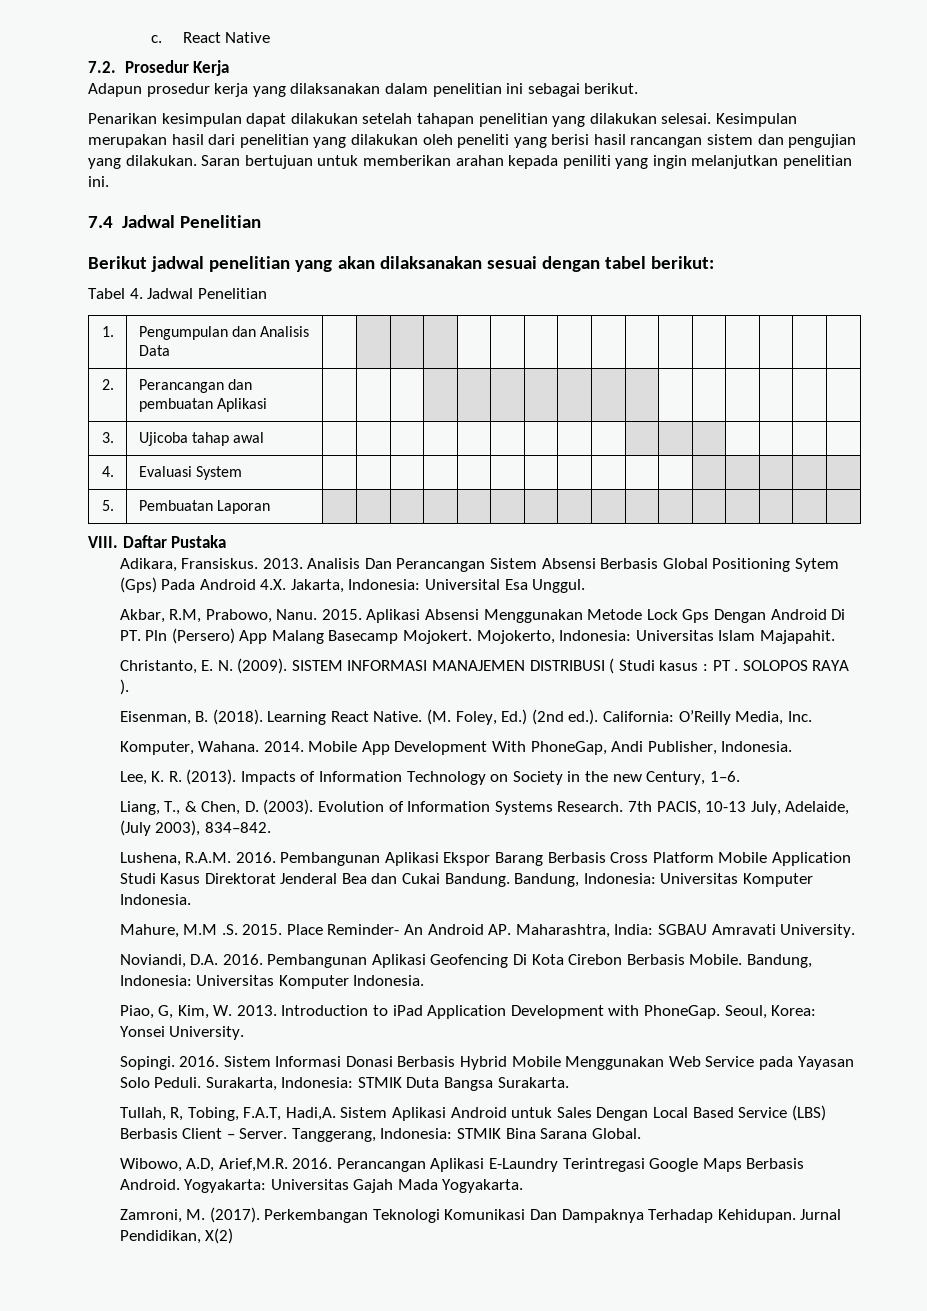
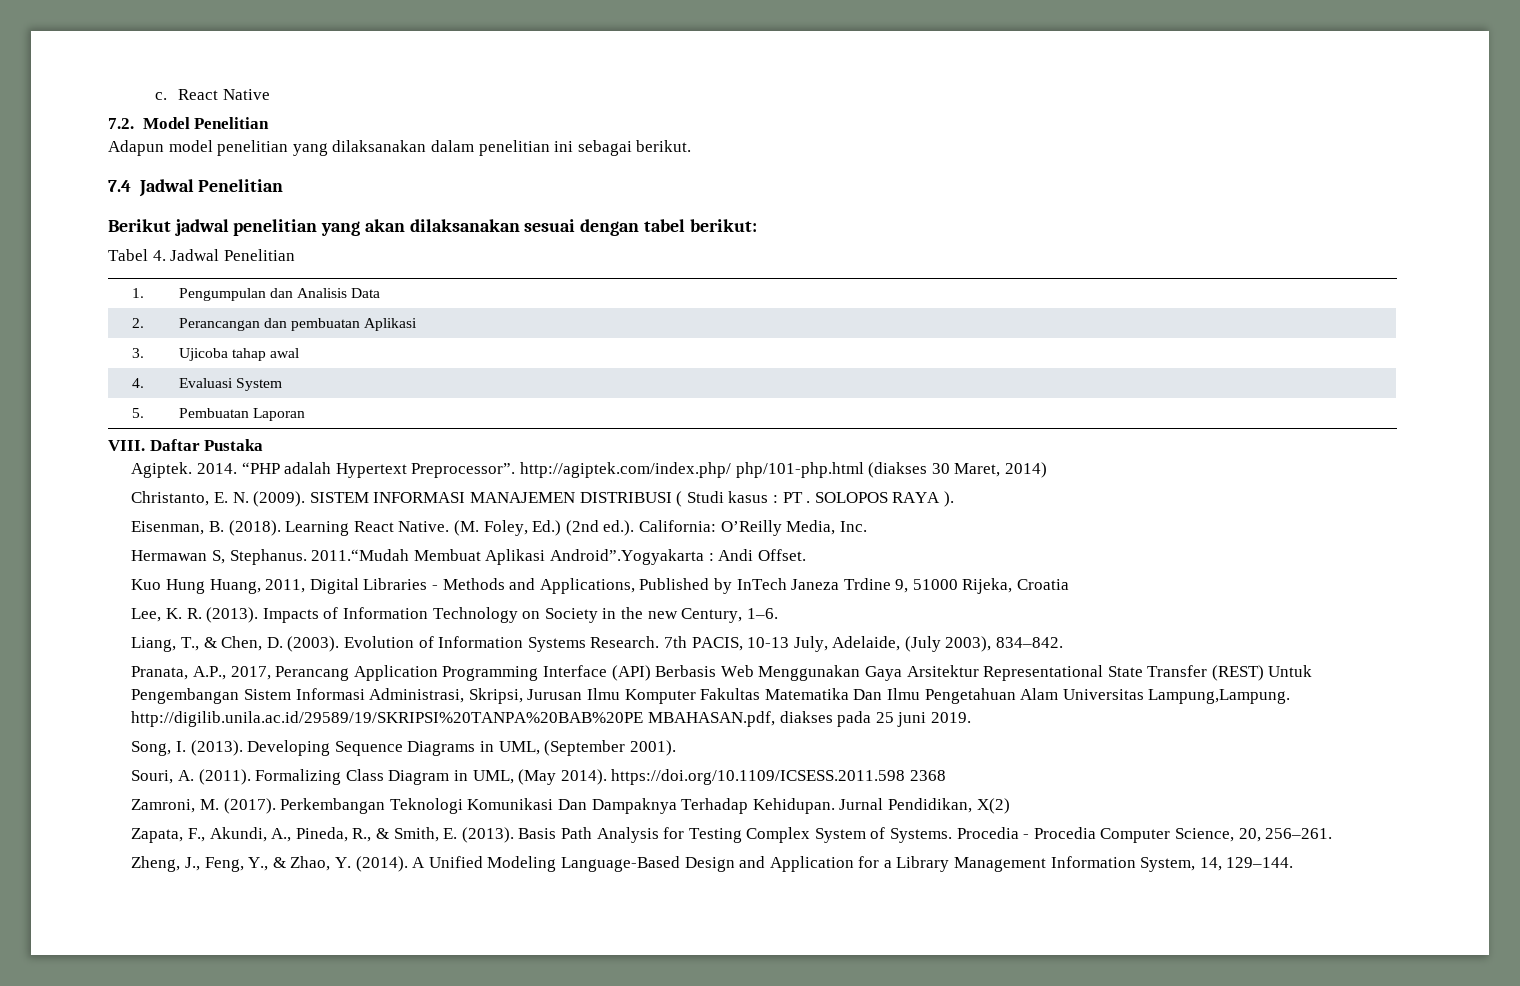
- 7.2. Prosedur Kerja
+ 7.2. Model Penelitian
- Adapun prosedur kerja yang dilaksanakan dalam penelitian ini sebagai berikut.
+ Adapun model penelitian yang dilaksanakan dalam penelitian ini sebagai berikut.
- Penarikan kesimpulan dapat dilakukan setelah tahapan penelitian yang dilakukan selesai. Kesimpulan merupakan hasil dari penelitian yang dilakukan oleh peneliti yang berisi hasil rancangan sistem dan pengujian yang dilakukan. Saran bertujuan untuk memberikan arahan kepada peniliti yang ingin melanjutkan penelitian ini.
- Adikara, Fransiskus. 2013. Analisis Dan Perancangan Sistem Absensi Berbasis Global Positioning Sytem (Gps) Pada Android 4.X. Jakarta, Indonesia: Universital Esa Unggul.
- Akbar, R.M, Prabowo, Nanu. 2015. Aplikasi Absensi Menggunakan Metode Lock Gps Dengan Android Di PT. Pln (Persero) App Malang Basecamp Mojokert. Mojokerto, Indonesia: Universitas Islam Majapahit.
+ Agiptek. 2014. “PHP adalah Hypertext Preprocessor”. http://agiptek.com/index.php/ php/101-php.html (diakses 30 Maret, 2014)
- Komputer, Wahana. 2014. Mobile App Development With PhoneGap, Andi Publisher, Indonesia.
+ Hermawan S, Stephanus. 2011.“Mudah Membuat Aplikasi Android”.Yogyakarta : Andi Offset.
+ Kuo Hung Huang, 2011, Digital Libraries - Methods and Applications, Published by InTech Janeza Trdine 9, 51000 Rijeka, Croatia
- Lushena, R.A.M. 2016. Pembangunan Aplikasi Ekspor Barang Berbasis Cross Platform Mobile Application Studi Kasus Direktorat Jenderal Bea dan Cukai Bandung. Bandung, Indonesia: Universitas Komputer Indonesia.
- Mahure, M.M .S. 2015. Place Reminder- An Android AP. Maharashtra, India: SGBAU Amravati University.
- Noviandi, D.A. 2016. Pembangunan Aplikasi Geofencing Di Kota Cirebon Berbasis Mobile. Bandung, Indonesia: Universitas Komputer Indonesia.
- Piao, G, Kim, W. 2013. Introduction to iPad Application Development with PhoneGap. Seoul, Korea: Yonsei University.
- Sopingi. 2016. Sistem Informasi Donasi Berbasis Hybrid Mobile Menggunakan Web Service pada Yayasan Solo Peduli. Surakarta, Indonesia: STMIK Duta Bangsa Surakarta.
- Tullah, R, Tobing, F.A.T, Hadi,A. Sistem Aplikasi Android untuk Sales Dengan Local Based Service (LBS) Berbasis Client – Server. Tanggerang, Indonesia: STMIK Bina Sarana Global.
- Wibowo, A.D, Arief,M.R. 2016. Perancangan Aplikasi E-Laundry Terintregasi Google Maps Berbasis Android. Yogyakarta: Universitas Gajah Mada Yogyakarta.
+ Pranata, A.P., 2017, Perancang Application Programming Interface (API) Berbasis Web Menggunakan Gaya Arsitektur Representational State Transfer (REST) Untuk Pengembangan Sistem Informasi Administrasi, Skripsi, Jurusan Ilmu Komputer Fakultas Matematika Dan Ilmu Pengetahuan Alam Universitas Lampung,Lampung. http://digilib.unila.ac.id/29589/19/SKRIPSI%20TANPA%20BAB%20PE MBAHASAN.pdf, diakses pada 25 juni 2019.
+ Song, I. (2013). Developing Sequence Diagrams in UML, (September 2001).
+ Souri, A. (2011). Formalizing Class Diagram in UML, (May 2014). https://doi.org/10.1109/ICSESS.2011.598 2368
+ Zapata, F., Akundi, A., Pineda, R., & Smith, E. (2013). Basis Path Analysis for Testing Complex System of Systems. Procedia - Procedia Computer Science, 20, 256–261.
+ Zheng, J., Feng, Y., & Zhao, Y. (2014). A Unified Modeling Language-Based Design and Application for a Library Management Information System, 14, 129–144.

